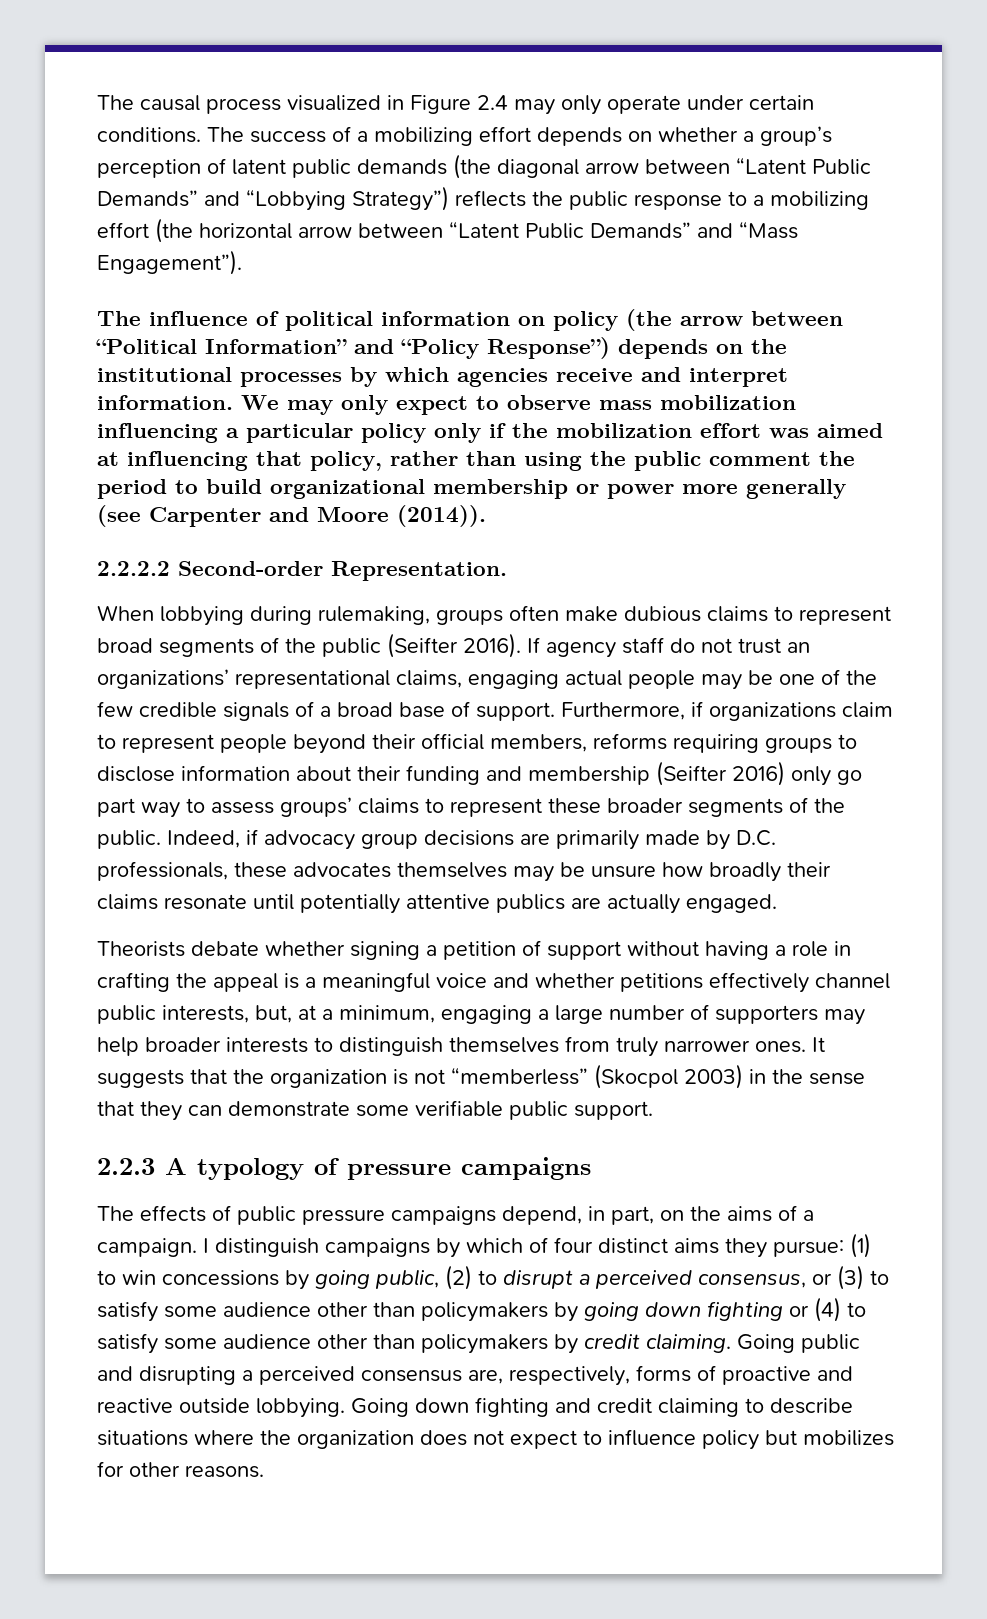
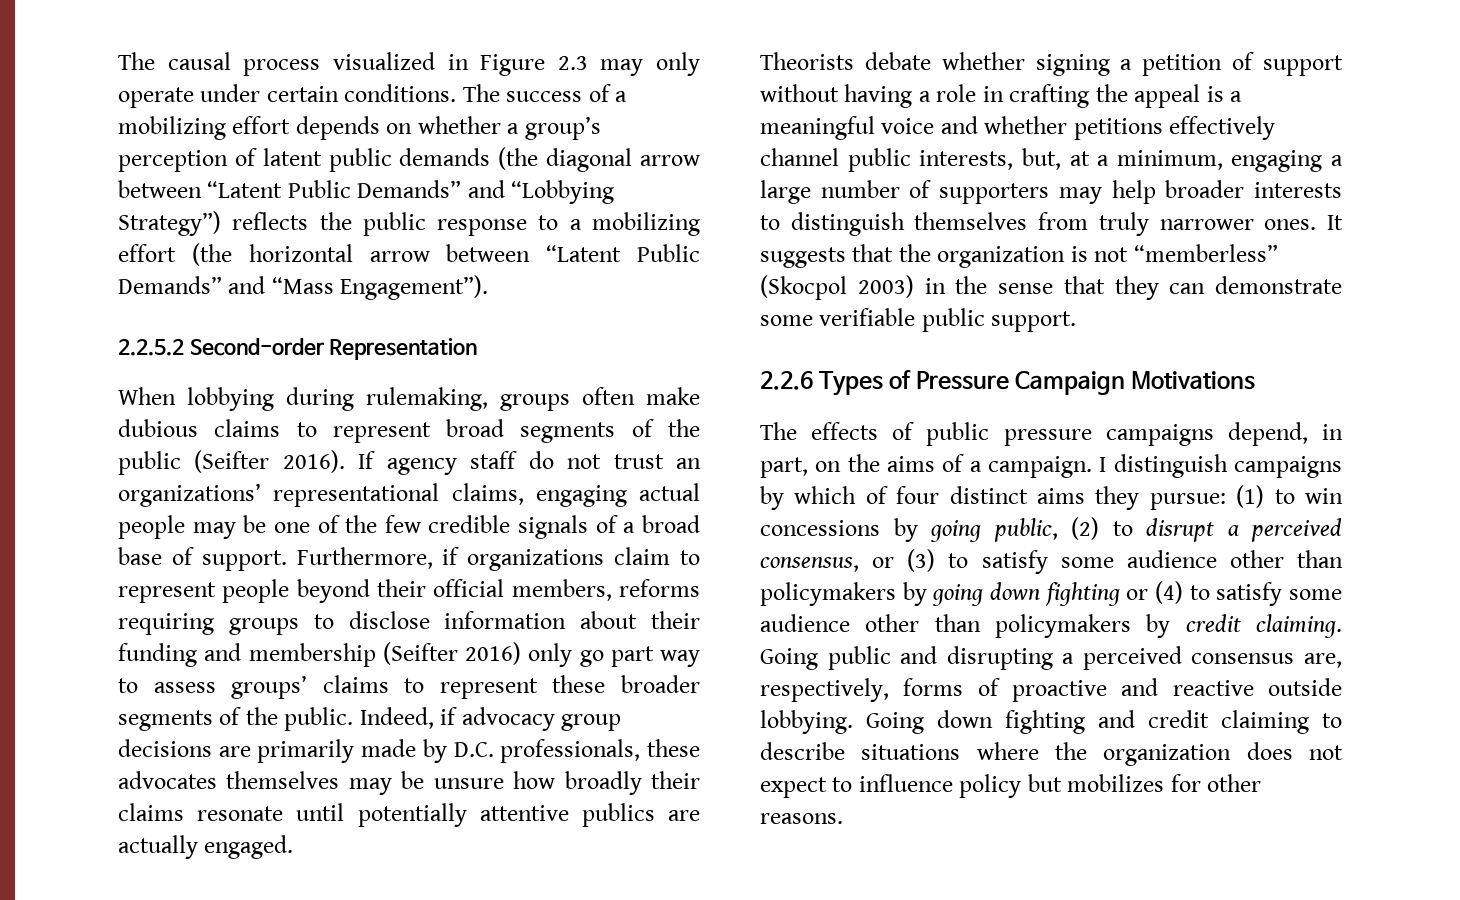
- The causal process visualized in Figure 2.4 may only operate under certain conditions.
+ The causal process visualized in Figure 2.3 may only operate under certain conditions.
- The influence of political information on policy (the arrow between “Political Information” and “Policy Response”) depends on the institutional processes by which agencies receive and interpret information. We may only expect to observe mass mobilization influencing a particular policy only if the mobilization effort was aimed at influencing that policy, rather than using the public comment the period to build organizational membership or power more generally (see Carpenter and Moore (2014)).
- 2.2.2.2 Second-order Representation.
+ 2.2.5.2 Second-order Representation
- 2.2.3 A typology of pressure campaigns
+ 2.2.6 Types of Pressure Campaign Motivations

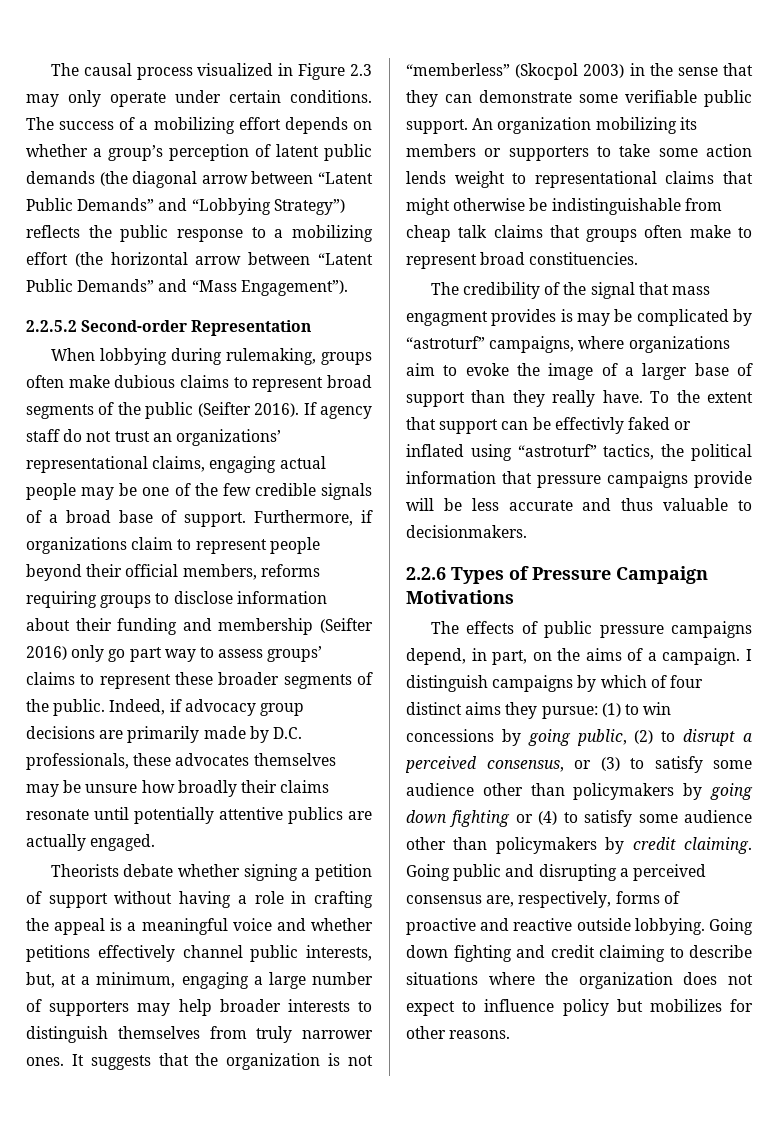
+ An organization mobilizing its members or supporters to take some action lends weight to representational claims that might otherwise be indistinguishable from cheap talk claims that groups often make to represent broad constituencies.
+ The credibility of the signal that mass engagment provides is may be complicated by “astroturf” campaigns, where organizations aim to evoke the image of a larger base of support than they really have. To the extent that support can be effectivly faked or inflated using “astroturf” tactics, the political information that pressure campaigns provide will be less accurate and thus valuable to decisionmakers.

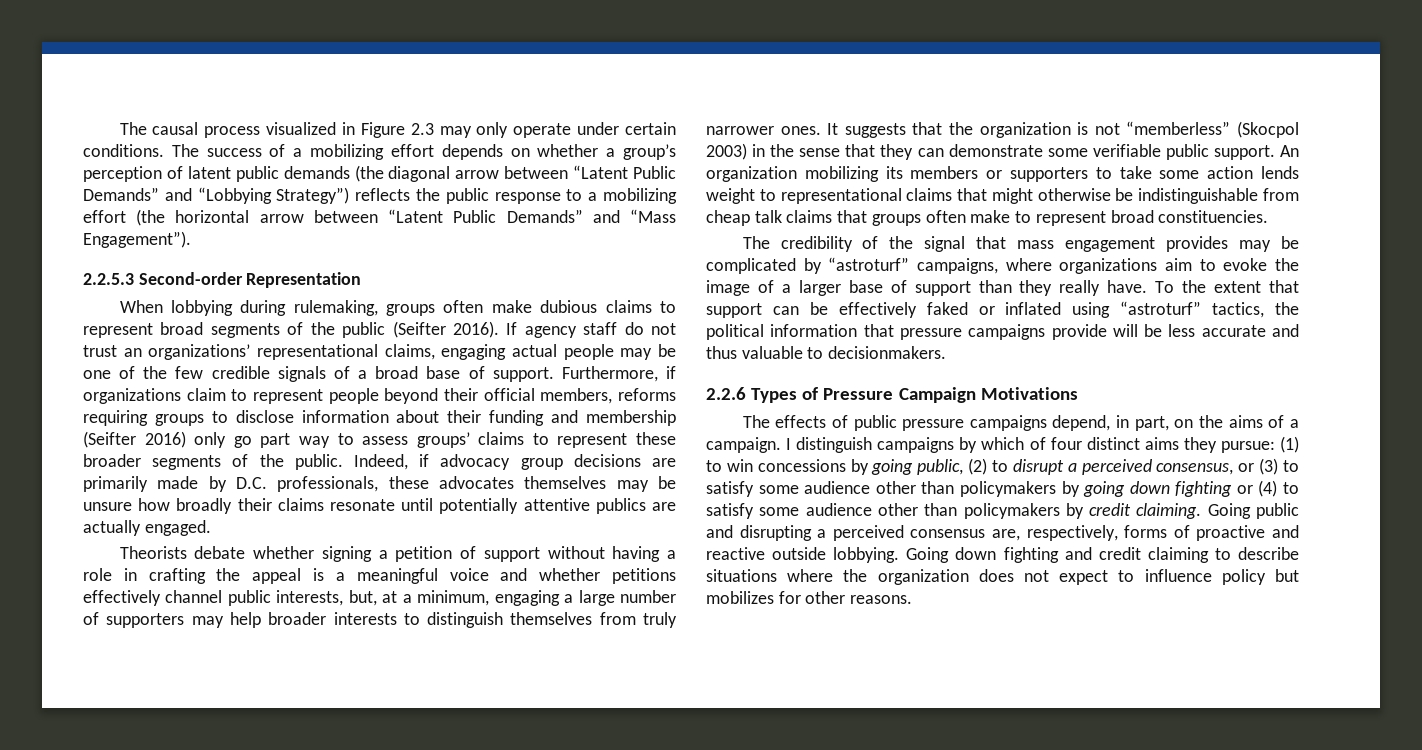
- 2.2.5.2 Second-order Representation
+ 2.2.5.3 Second-order Representation
- The credibility of the signal that mass engagment provides is may be complicated by “astroturf” campaigns, where organizations aim to evoke the image of a larger base of support than they really have.
+ The credibility of the signal that mass engagement provides may be complicated by “astroturf” campaigns, where organizations aim to evoke the image of a larger base of support than they really have.
- To the extent that support can be effectivly faked or inflated using “astroturf” tactics, the political information that pressure campaigns provide will be less accurate and thus valuable to decisionmakers.
+ To the extent that support can be effectively faked or inflated using “astroturf” tactics, the political information that pressure campaigns provide will be less accurate and thus valuable to decisionmakers.

